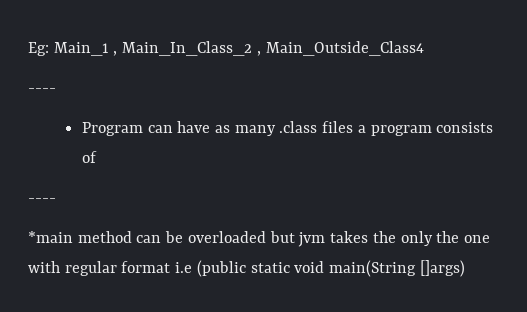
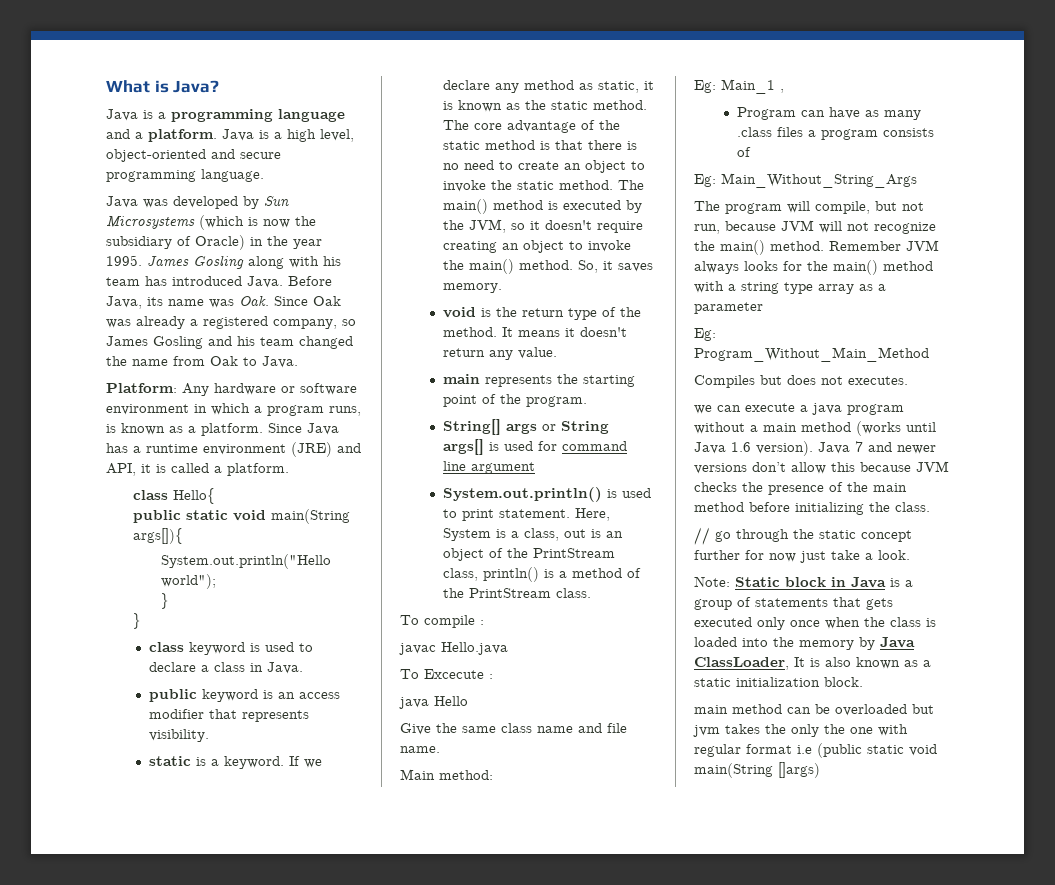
+ What is Java?
+ Java is a programming language and a platform. Java is a high level, object-oriented and secure programming language.
+ Java was developed by Sun Microsystems (which is now the subsidiary of Oracle) in the year 1995. James Gosling along with his team has introduced Java. Before Java, its name was Oak. Since Oak was already a registered company, so James Gosling and his team changed the name from Oak to Java.
+ Platform: Any hardware or software environment in which a program runs, is known as a platform. Since Java has a runtime environment (JRE) and API, it is called a platform.
+ class Hello{
+ public static void main(String args[]){
+ System.out.println("Hello world");
+ }
+ }
+ class keyword is used to declare a class in Java.
+ public keyword is an access modifier that represents visibility.
+ static is a keyword. If we declare any method as static, it is known as the static method. The core advantage of the static method is that there is no need to create an object to invoke the static method. The main() method is executed by the JVM, so it doesn't require creating an object to invoke the main() method. So, it saves memory.
+ void is the return type of the method. It means it doesn't return any value.
+ main represents the starting point of the program.
+ String[] args or String args[] is used for command line argument
+ System.out.println() is used to print statement. Here, System is a class, out is an object of the PrintStream class, println() is a method of the PrintStream class.
+ To compile :
+ javac Hello.java
+ To Excecute :
+ java Hello
+ Give the same class name and file name.
+ Main method:
- Eg: Main_1 , Main_In_Class_2 , Main_Outside_Class4
- ----
+ Eg: Main_1 ,
  Program can have as many .class files a program consists of
- ----
- *main method can be overloaded but jvm takes the only the one with regular format i.e (public static void main(String []args)
+ Eg: Main_Without_String_Args
+ The program will compile, but not run, because JVM will not recognize the main() method. Remember JVM always looks for the main() method with a string type array as a parameter
+ Eg: Program_Without_Main_Method
+ Compiles but does not executes.
+ we can execute a java program without a main method (works until Java 1.6 version). Java 7 and newer versions don’t allow this because JVM checks the presence of the main method before initializing the class.
+ // go through the static concept further for now just take a look.
+ Note: Static block in Java is a group of statements that gets executed only once when the class is loaded into the memory by Java ClassLoader, It is also known as a static initialization block.
+ main method can be overloaded but jvm takes the only the one with regular format i.e (public static void main(String []args)

